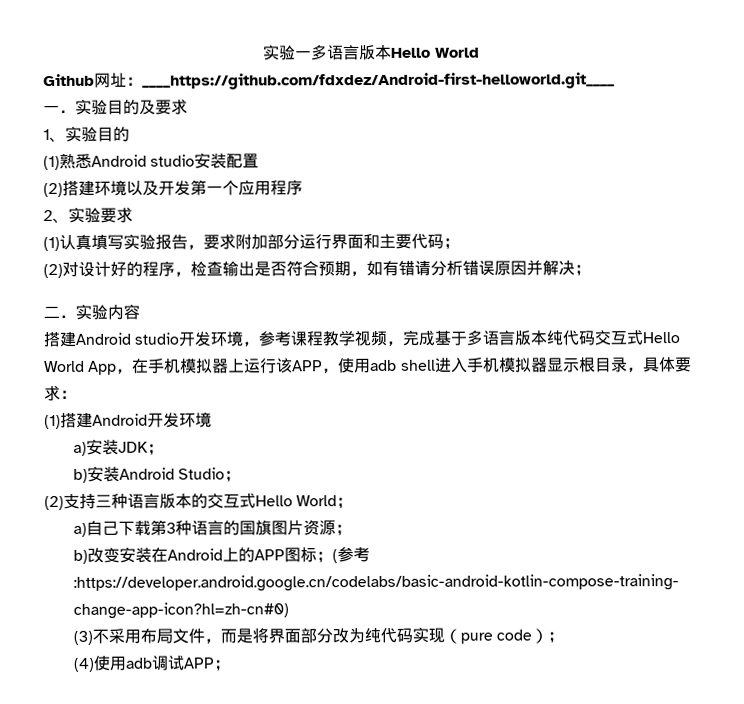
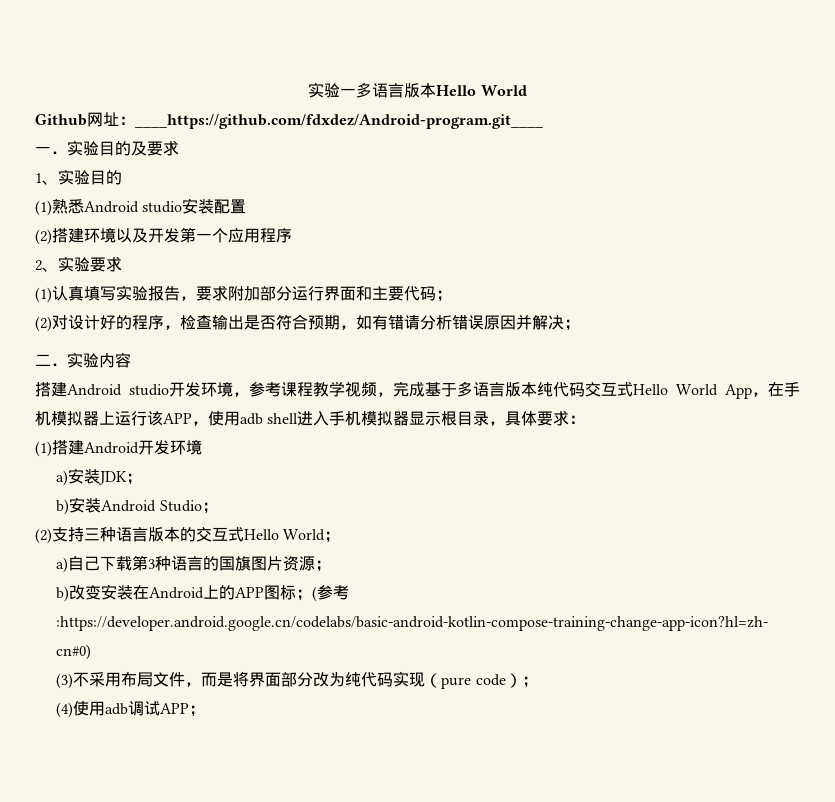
- Github网址：____https://github.com/fdxdez/Android-first-helloworld.git____
+ Github网址：____https://github.com/fdxdez/Android-program.git____

